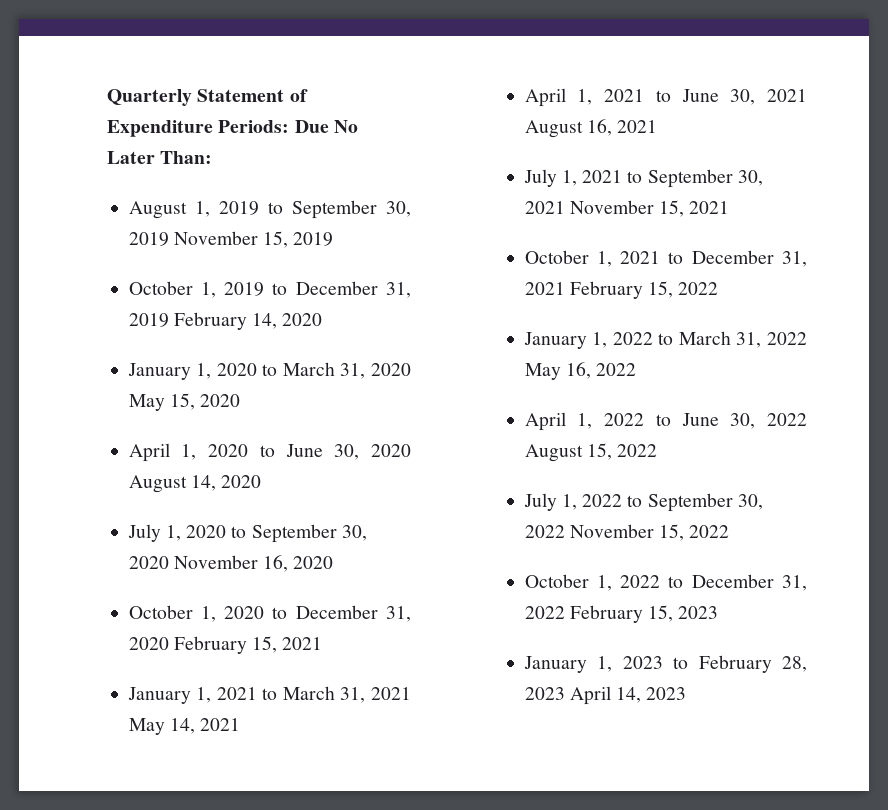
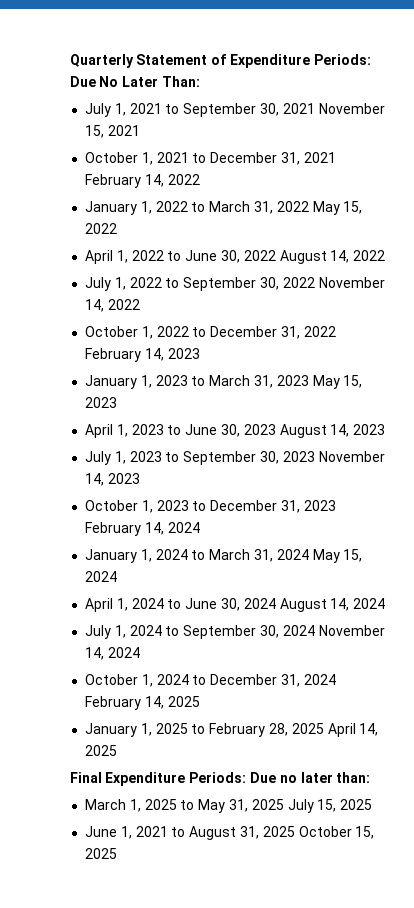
- August 1, 2019 to September 30, 2019 November 15, 2019
- October 1, 2019 to December 31, 2019 February 14, 2020
- January 1, 2020 to March 31, 2020 May 15, 2020
- April 1, 2020 to June 30, 2020 August 14, 2020
- July 1, 2020 to September 30, 2020 November 16, 2020
- October 1, 2020 to December 31, 2020 February 15, 2021
- January 1, 2021 to March 31, 2021 May 14, 2021
- April 1, 2021 to June 30, 2021 August 16, 2021
- October 1, 2021 to December 31, 2021 February 15, 2022
+ October 1, 2021 to December 31, 2021 February 14, 2022
- January 1, 2022 to March 31, 2022 May 16, 2022
+ January 1, 2022 to March 31, 2022 May 15, 2022
- April 1, 2022 to June 30, 2022 August 15, 2022
+ April 1, 2022 to June 30, 2022 August 14, 2022
- July 1, 2022 to September 30, 2022 November 15, 2022
+ July 1, 2022 to September 30, 2022 November 14, 2022
- October 1, 2022 to December 31, 2022 February 15, 2023
+ October 1, 2022 to December 31, 2022 February 14, 2023
- January 1, 2023 to February 28, 2023 April 14, 2023
+ January 1, 2023 to March 31, 2023 May 15, 2023
+ April 1, 2023 to June 30, 2023 August 14, 2023
+ July 1, 2023 to September 30, 2023 November 14, 2023
+ October 1, 2023 to December 31, 2023 February 14, 2024
+ January 1, 2024 to March 31, 2024 May 15, 2024
+ April 1, 2024 to June 30, 2024 August 14, 2024
+ July 1, 2024 to September 30, 2024 November 14, 2024
+ October 1, 2024 to December 31, 2024 February 14, 2025
+ January 1, 2025 to February 28, 2025 April 14, 2025
+ Final Expenditure Periods: Due no later than:
+ March 1, 2025 to May 31, 2025 July 15, 2025
+ June 1, 2021 to August 31, 2025 October 15, 2025

